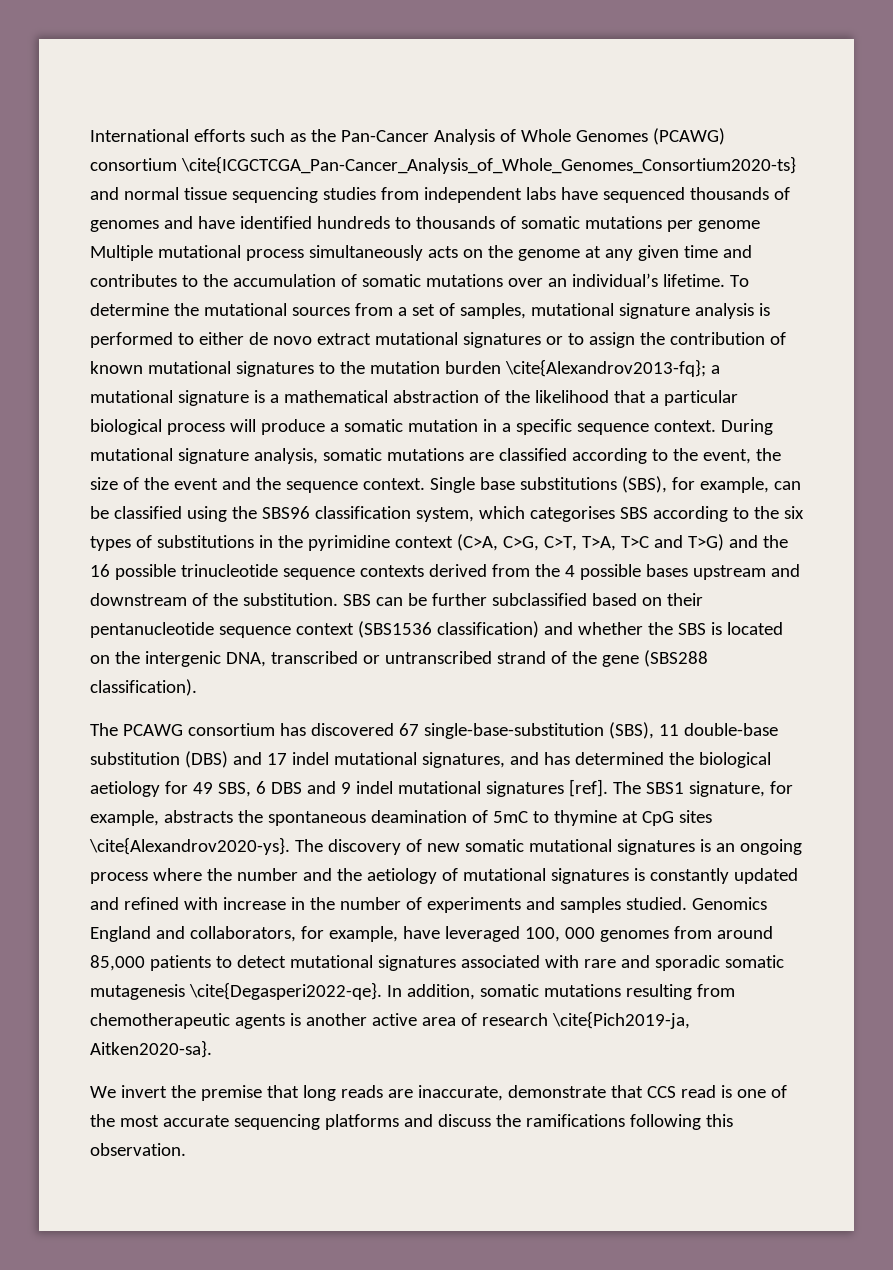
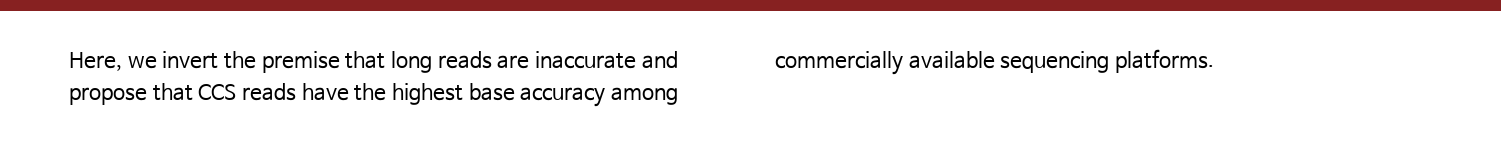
- International efforts such as the Pan-Cancer Analysis of Whole Genomes (PCAWG) consortium \cite{ICGCTCGA_Pan-Cancer_Analysis_of_Whole_Genomes_Consortium2020-ts} and normal tissue sequencing studies from independent labs have sequenced thousands of genomes and have identified hundreds to thousands of somatic mutations per genome Multiple mutational process simultaneously acts on the genome at any given time and contributes to the accumulation of somatic mutations over an individual’s lifetime. To determine the mutational sources from a set of samples, mutational signature analysis is performed to either de novo extract mutational signatures or to assign the contribution of known mutational signatures to the mutation burden \cite{Alexandrov2013-fq}; a mutational signature is a mathematical abstraction of the likelihood that a particular biological process will produce a somatic mutation in a specific sequence context. During mutational signature analysis, somatic mutations are classified according to the event, the size of the event and the sequence context. Single base substitutions (SBS), for example, can be classified using the SBS96 classification system, which categorises SBS according to the six types of substitutions in the pyrimidine context (C>A, C>G, C>T, T>A, T>C and T>G) and the 16 possible trinucleotide sequence contexts derived from the 4 possible bases upstream and downstream of the substitution. SBS can be further subclassified based on their pentanucleotide sequence context (SBS1536 classification) and whether the SBS is located on the intergenic DNA, transcribed or untranscribed strand of the gene (SBS288 classification).
- The PCAWG consortium has discovered 67 single-base-substitution (SBS), 11 double-base substitution (DBS) and 17 indel mutational signatures, and has determined the biological aetiology for 49 SBS, 6 DBS and 9 indel mutational signatures [ref]. The SBS1 signature, for example, abstracts the spontaneous deamination of 5mC to thymine at CpG sites \cite{Alexandrov2020-ys}. The discovery of new somatic mutational signatures is an ongoing process where the number and the aetiology of mutational signatures is constantly updated and refined with increase in the number of experiments and samples studied. Genomics England and collaborators, for example, have leveraged 100, 000 genomes from around 85,000 patients to detect mutational signatures associated with rare and sporadic somatic mutagenesis \cite{Degasperi2022-qe}. In addition, somatic mutations resulting from chemotherapeutic agents is another active area of research \cite{Pich2019-ja, Aitken2020-sa}.
- We invert the premise that long reads are inaccurate, demonstrate that CCS read is one of the most accurate sequencing platforms and discuss the ramifications following this observation.
+ Here, we invert the premise that long reads are inaccurate and propose that CCS reads have the highest base accuracy among commercially available sequencing platforms.

